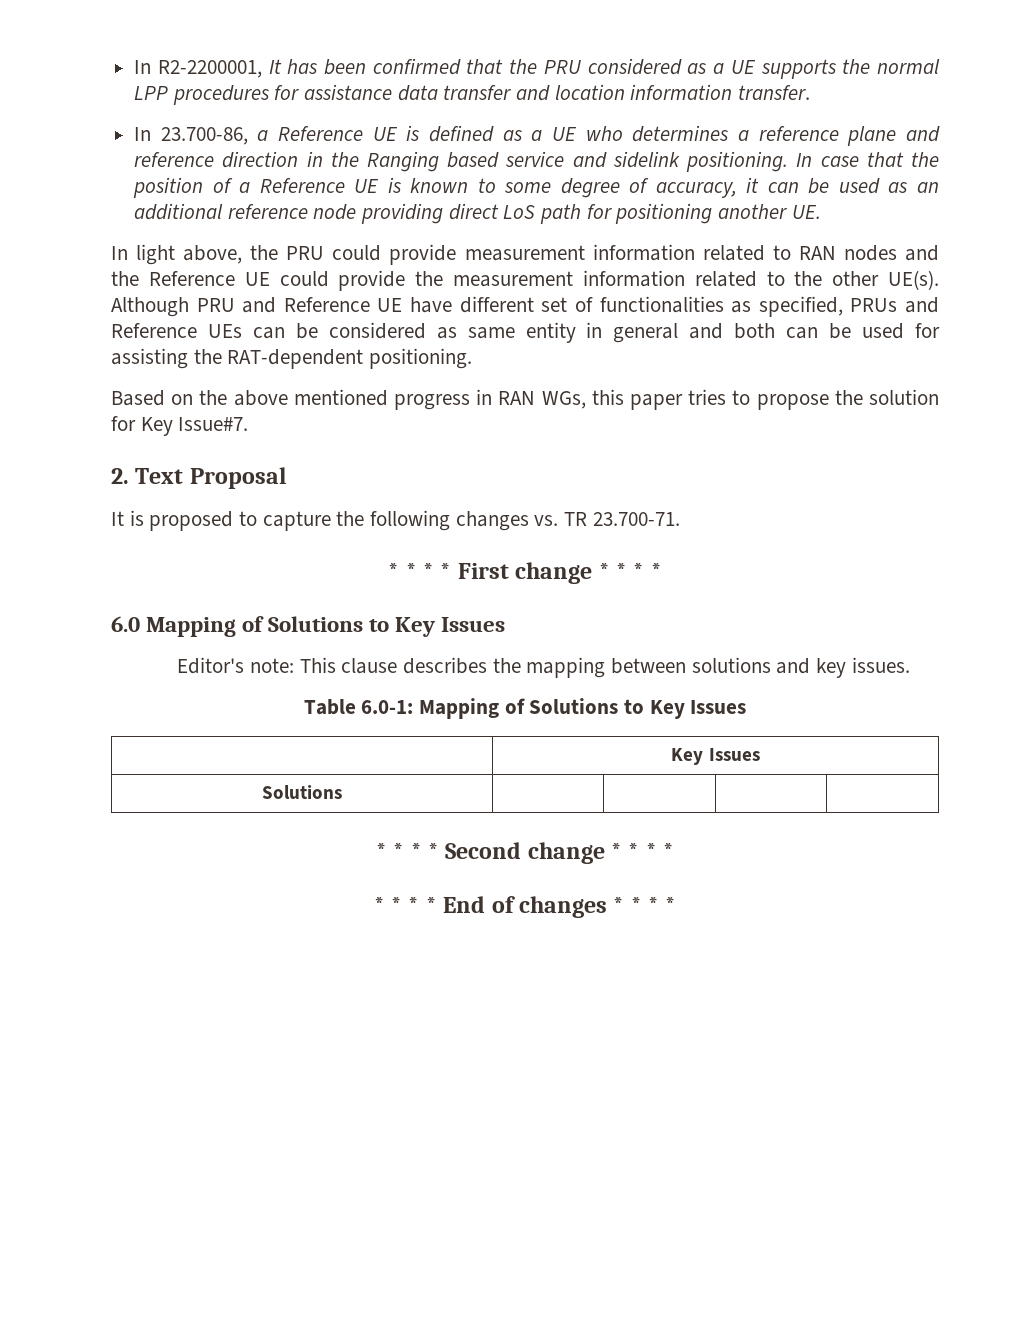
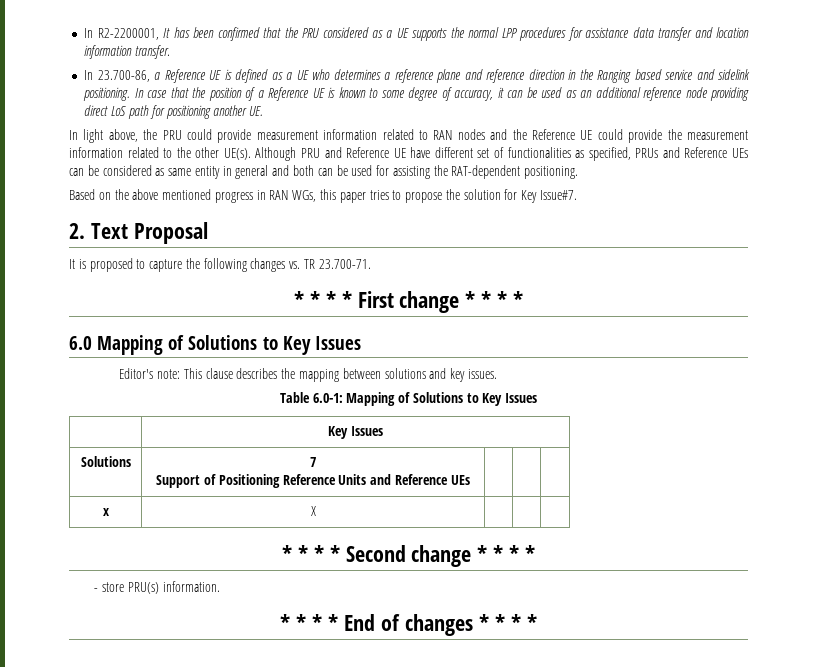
- Solutions | | | |
+ Solutions | 7
+ Support of Positioning Reference Units and Reference UEs | | |
+ x | X | | |
+ - store PRU(s) information.

